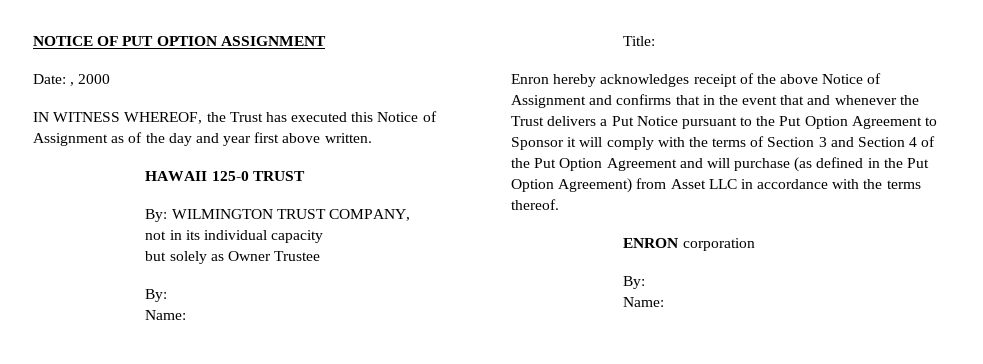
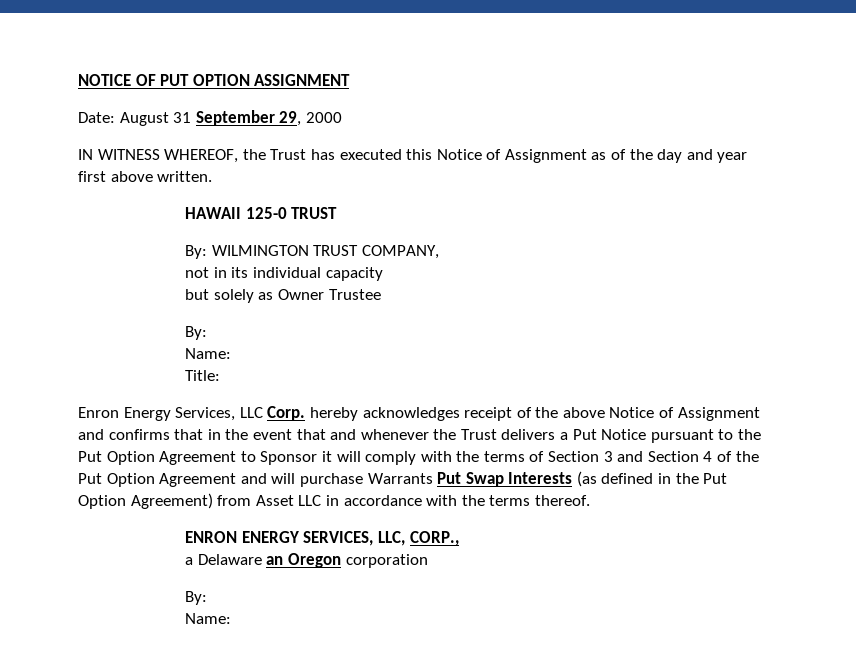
- Date: , 2000
+ Date: August 31 September 29, 2000
- Enron hereby acknowledges receipt of the above Notice of Assignment and confirms that in the event that and whenever the Trust delivers a Put Notice pursuant to the Put Option Agreement to Sponsor it will comply with the terms of Section 3 and Section 4 of the Put Option Agreement and will purchase (as defined in the Put Option Agreement) from Asset LLC in accordance with the terms thereof.
+ Enron Energy Services, LLC Corp. hereby acknowledges receipt of the above Notice of Assignment and confirms that in the event that and whenever the Trust delivers a Put Notice pursuant to the Put Option Agreement to Sponsor it will comply with the terms of Section 3 and Section 4 of the Put Option Agreement and will purchase Warrants Put Swap Interests (as defined in the Put Option Agreement) from Asset LLC in accordance with the terms thereof.
- ENRON corporation
+ ENRON ENERGY SERVICES, LLC, CORP.,
+ a Delaware an Oregon corporation

